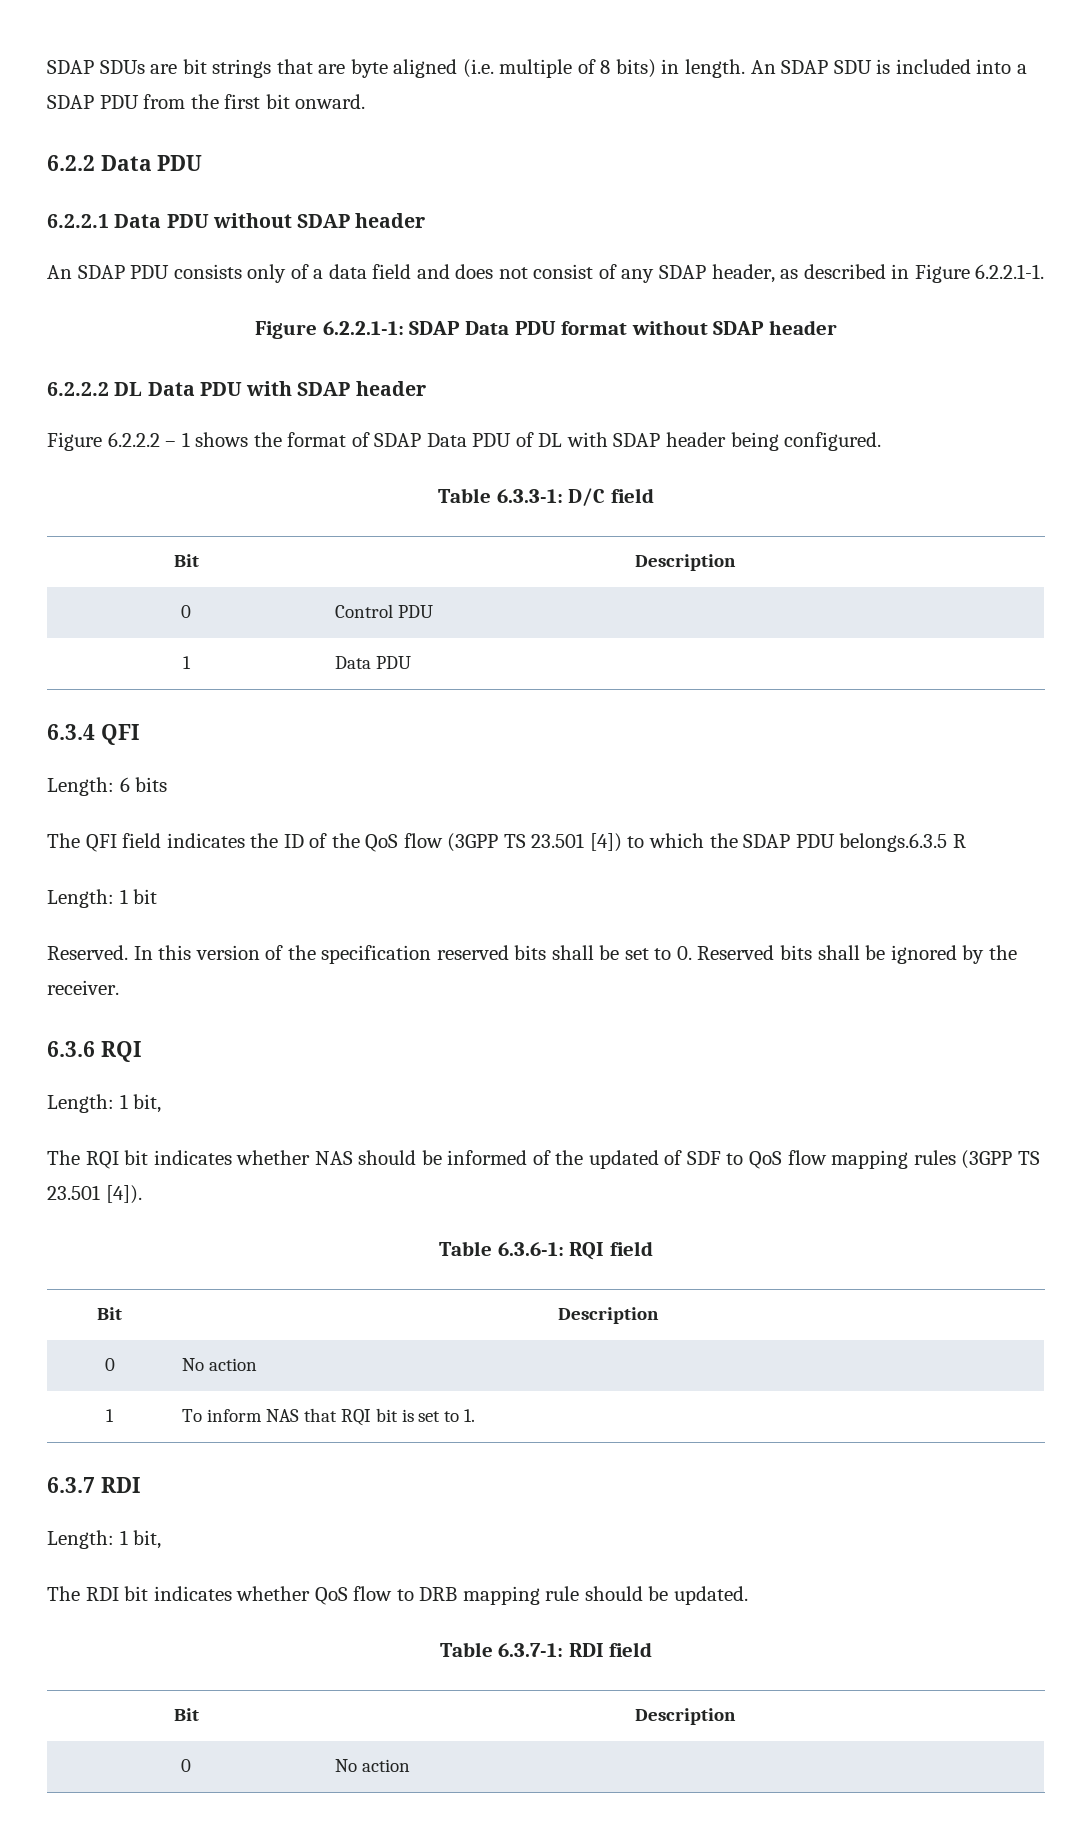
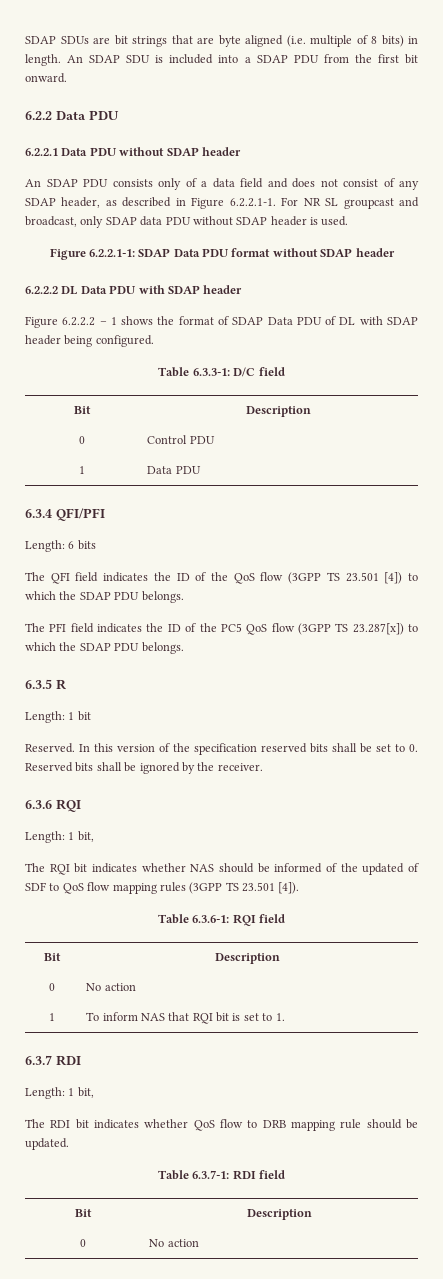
- An SDAP PDU consists only of a data field and does not consist of any SDAP header, as described in Figure 6.2.2.1-1.
+ An SDAP PDU consists only of a data field and does not consist of any SDAP header, as described in Figure 6.2.2.1-1. For NR SL groupcast and broadcast, only SDAP data PDU without SDAP header is used.
- 6.3.4 QFI
+ 6.3.4 QFI/PFI
- The QFI field indicates the ID of the QoS flow (3GPP TS 23.501 [4]) to which the SDAP PDU belongs.6.3.5 R
+ The QFI field indicates the ID of the QoS flow (3GPP TS 23.501 [4]) to which the SDAP PDU belongs.
+ The PFI field indicates the ID of the PC5 QoS flow (3GPP TS 23.287[x]) to which the SDAP PDU belongs.
+ 6.3.5 R

